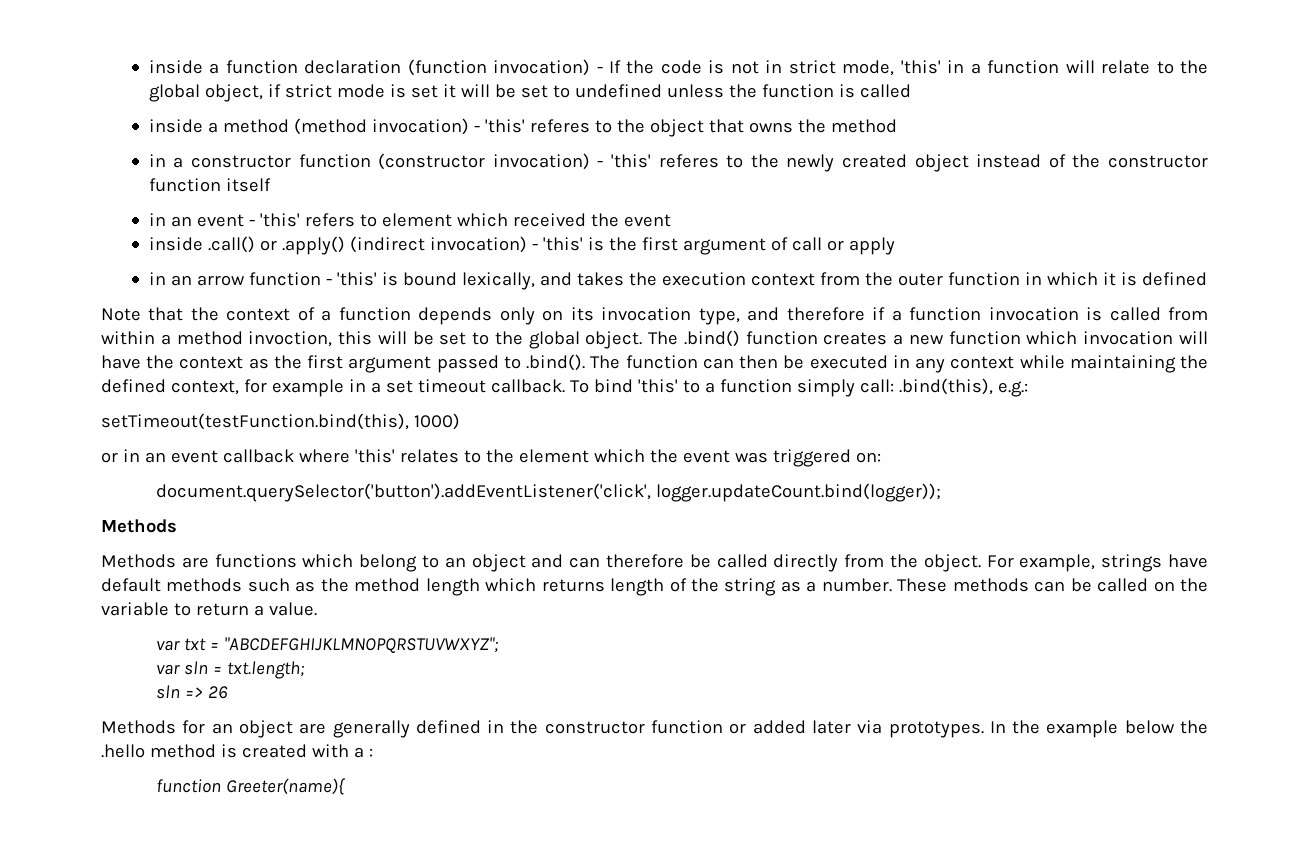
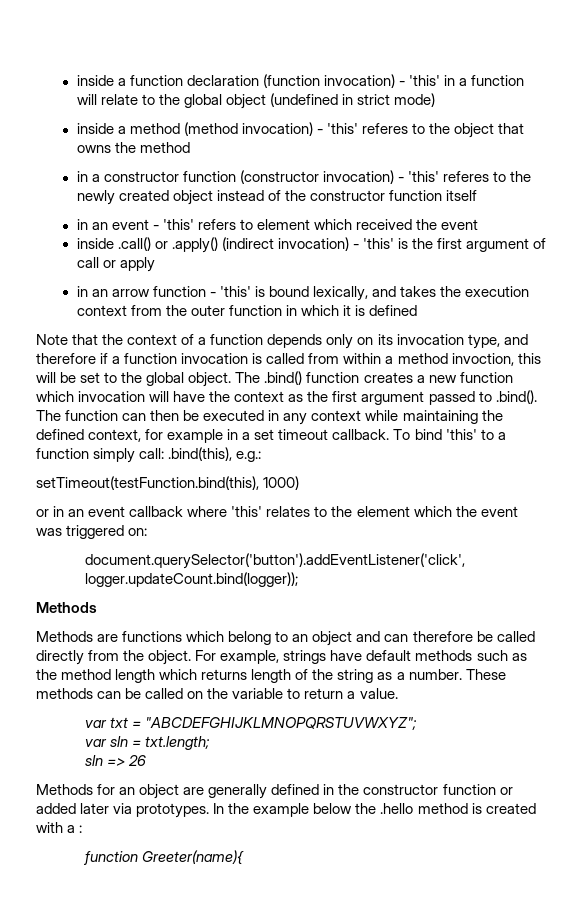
- inside a function declaration (function invocation) - If the code is not in strict mode, 'this' in a function will relate to the global object, if strict mode is set it will be set to undefined unless the function is called
+ inside a function declaration (function invocation) - 'this' in a function will relate to the global object (undefined in strict mode)

